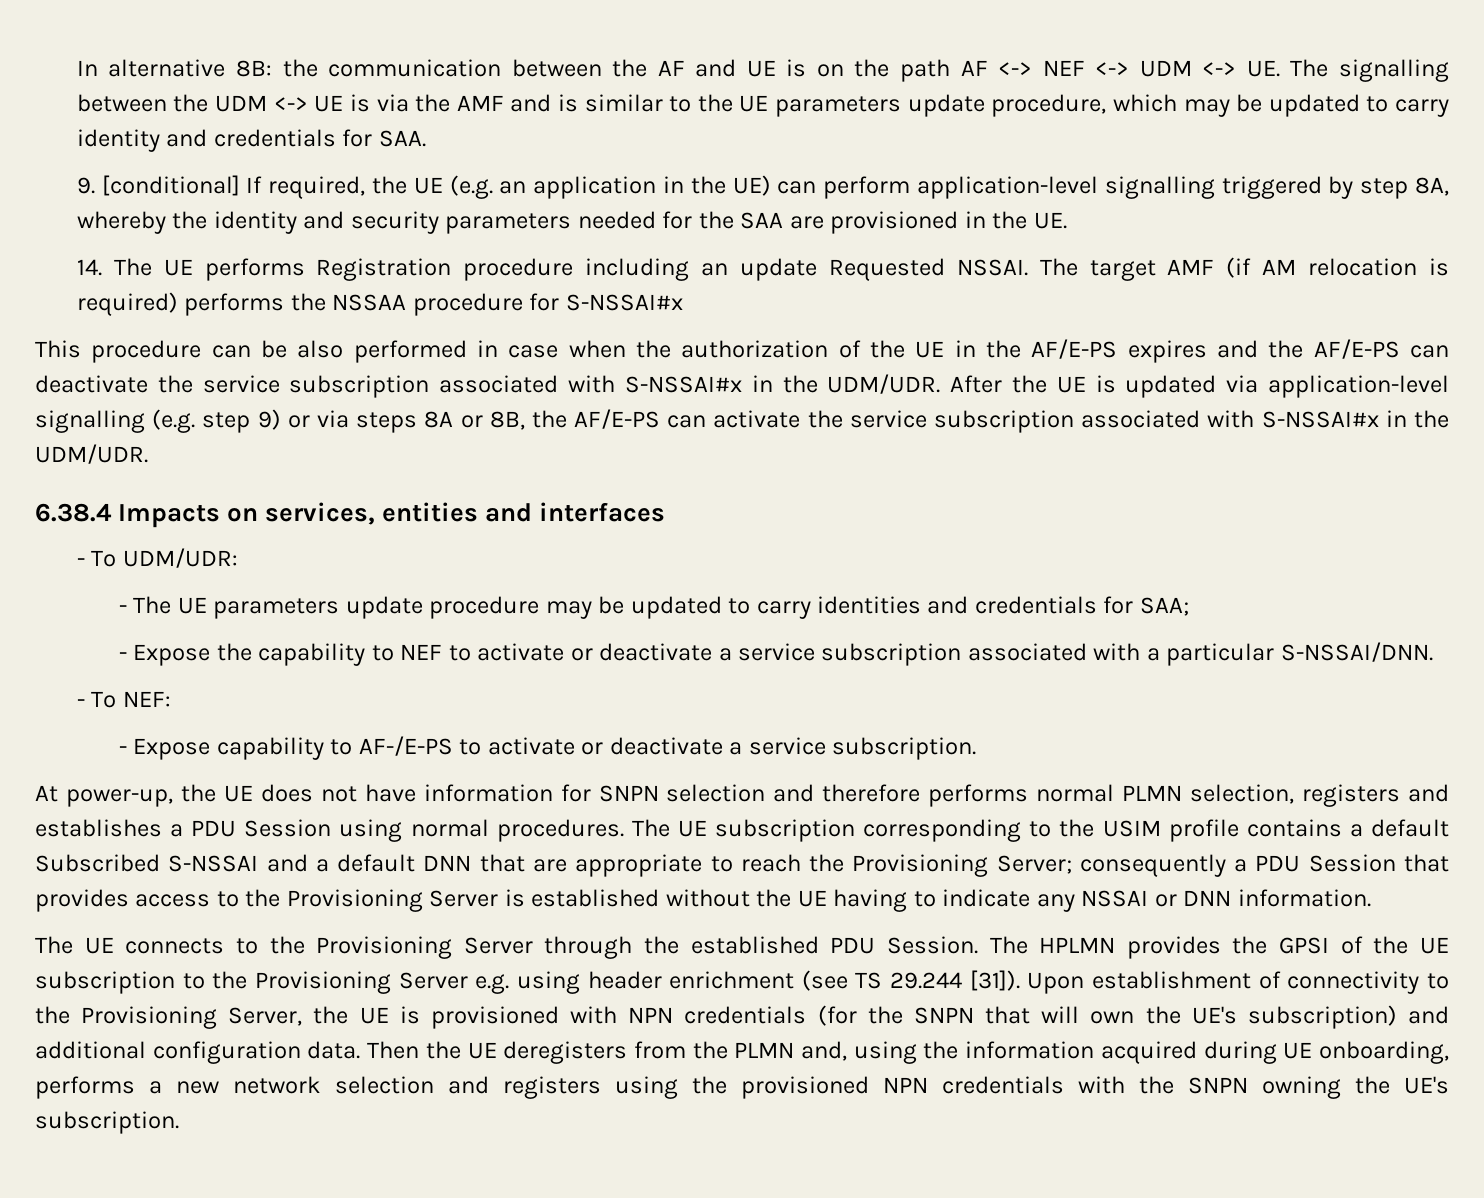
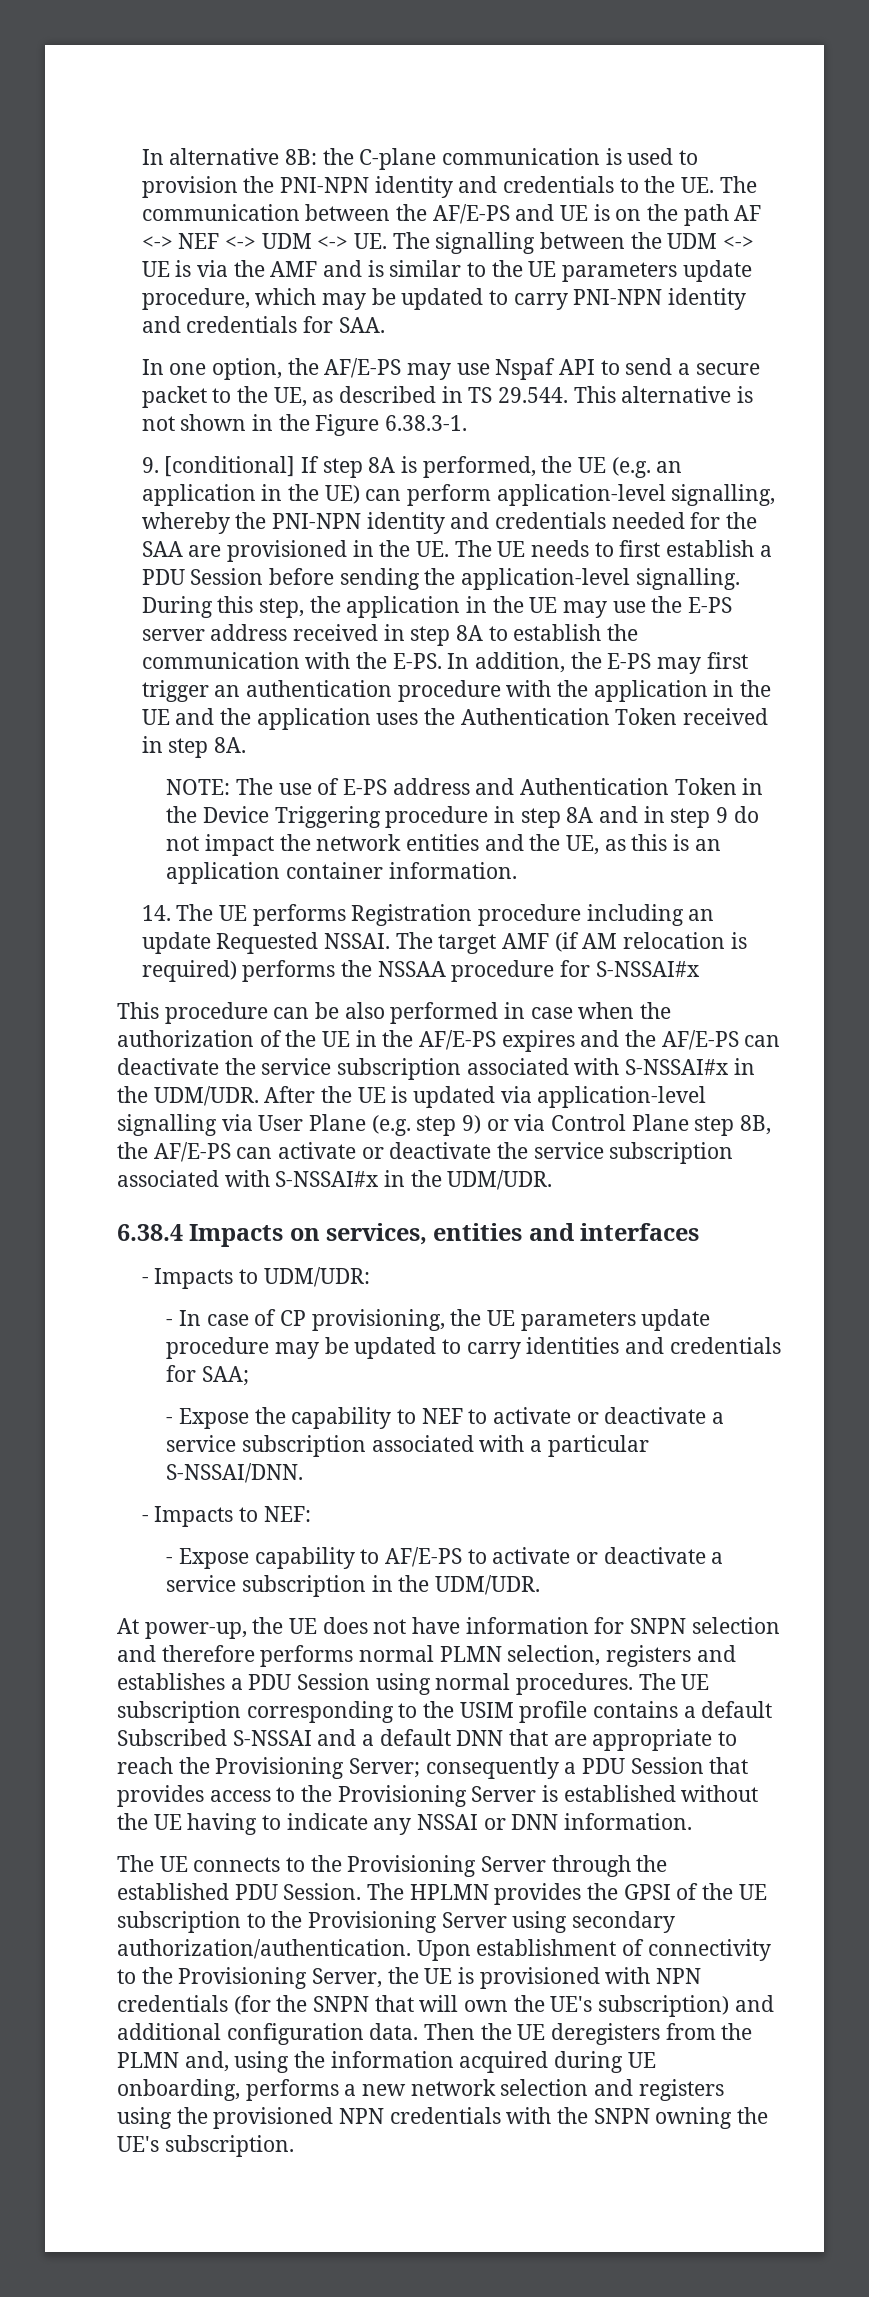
- In alternative 8B: the communication between the AF and UE is on the path AF <-> NEF <-> UDM <-> UE. The signalling between the UDM <-> UE is via the AMF and is similar to the UE parameters update procedure, which may be updated to carry identity and credentials for SAA.
+ In alternative 8B: the C-plane communication is used to provision the PNI-NPN identity and credentials to the UE. The communication between the AF/E-PS and UE is on the path AF <-> NEF <-> UDM <-> UE. The signalling between the UDM <-> UE is via the AMF and is similar to the UE parameters update procedure, which may be updated to carry PNI-NPN identity and credentials for SAA.
+ In one option, the AF/E-PS may use Nspaf API to send a secure packet to the UE, as described in TS 29.544. This alternative is not shown in the Figure 6.38.3-1.
- 9. [conditional] If required, the UE (e.g. an application in the UE) can perform application-level signalling triggered by step 8A, whereby the identity and security parameters needed for the SAA are provisioned in the UE.
+ 9. [conditional] If step 8A is performed, the UE (e.g. an application in the UE) can perform application-level signalling, whereby the PNI-NPN identity and credentials needed for the SAA are provisioned in the UE. The UE needs to first establish a PDU Session before sending the application-level signalling. During this step, the application in the UE may use the E-PS server address received in step 8A to establish the communication with the E-PS. In addition, the E-PS may first trigger an authentication procedure with the application in the UE and the application uses the Authentication Token received in step 8A.
+ NOTE: The use of E-PS address and Authentication Token in the Device Triggering procedure in step 8A and in step 9 do not impact the network entities and the UE, as this is an application container information.
- After the UE is updated via application-level signalling (e.g. step 9) or via steps 8A or 8B, the AF/E-PS can activate the service subscription associated with S-NSSAI#x in the UDM/UDR.
+ After the UE is updated via application-level signalling via User Plane (e.g. step 9) or via Control Plane step 8B, the AF/E-PS can activate or deactivate the service subscription associated with S-NSSAI#x in the UDM/UDR.
- - To UDM/UDR:
+ - Impacts to UDM/UDR:
- - The UE parameters update procedure may be updated to carry identities and credentials for SAA;
+ - In case of CP provisioning, the UE parameters update procedure may be updated to carry identities and credentials for SAA;
- - To NEF:
+ - Impacts to NEF:
- - Expose capability to AF-/E-PS to activate or deactivate a service subscription.
+ - Expose capability to AF/E-PS to activate or deactivate a service subscription in the UDM/UDR.
- The HPLMN provides the GPSI of the UE subscription to the Provisioning Server e.g. using header enrichment (see TS 29.244 [31]).
+ The HPLMN provides the GPSI of the UE subscription to the Provisioning Server using secondary authorization/authentication.

